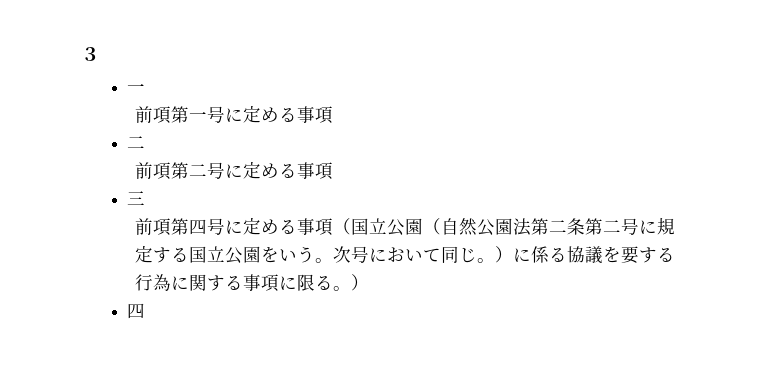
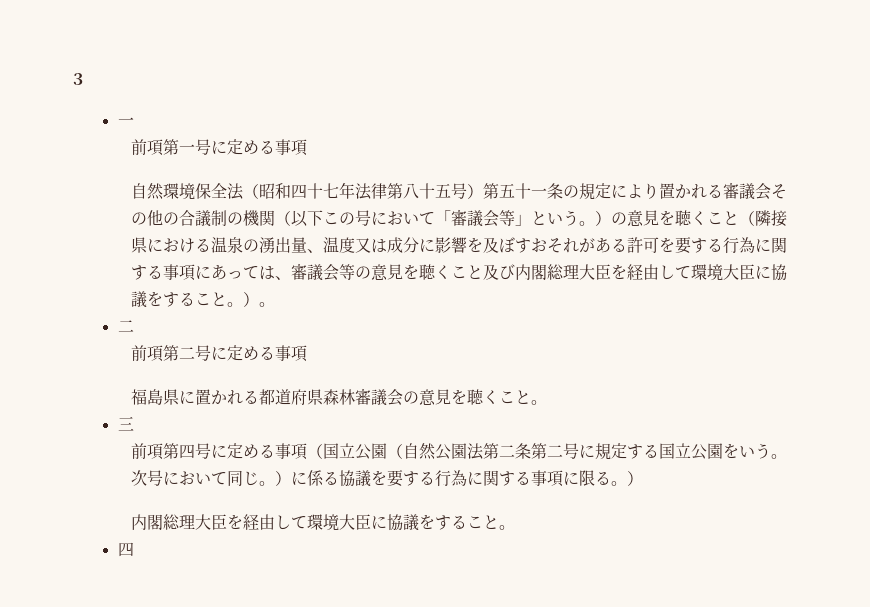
+ 自然環境保全法（昭和四十七年法律第八十五号）第五十一条の規定により置かれる審議会その他の合議制の機関（以下この号において「審議会等」という。）の意見を聴くこと（隣接県における温泉の湧出量、温度又は成分に影響を及ぼすおそれがある許可を要する行為に関する事項にあっては、審議会等の意見を聴くこと及び内閣総理大臣を経由して環境大臣に協議をすること。）。
+ 福島県に置かれる都道府県森林審議会の意見を聴くこと。
  次号において同じ。）に係る協議を要する行為に関する事項に限る。）
+ 内閣総理大臣を経由して環境大臣に協議をすること。

